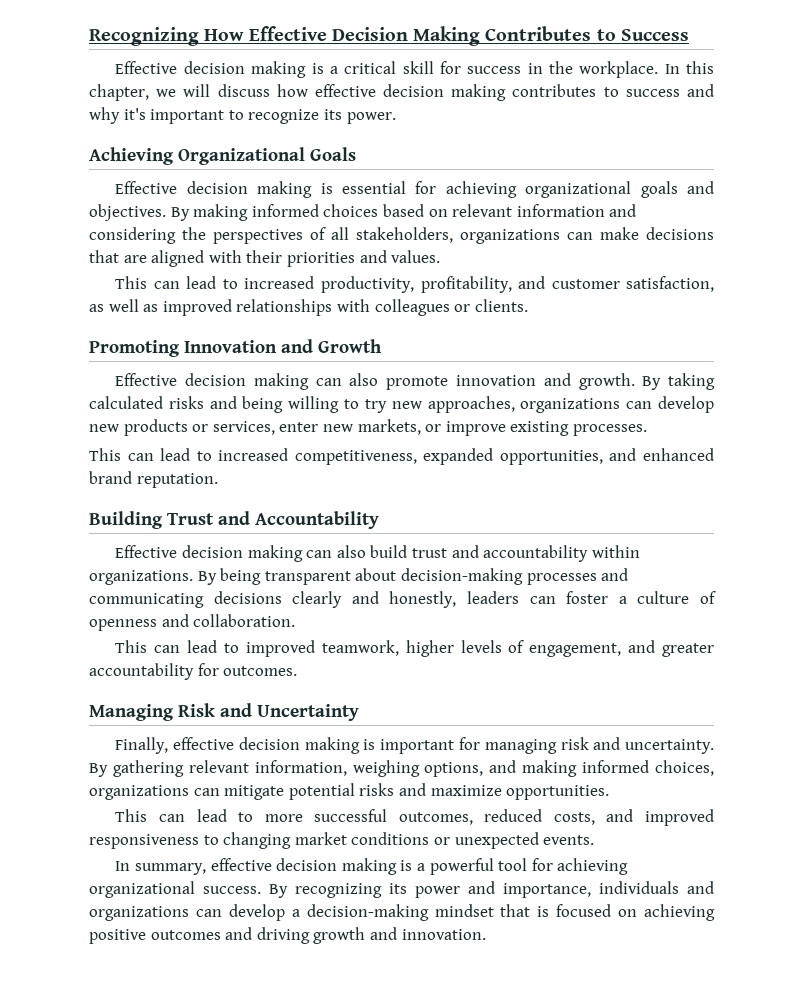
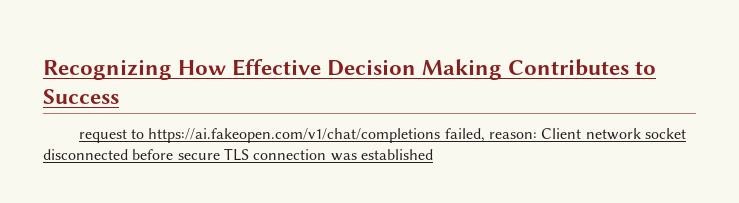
- Effective decision making is a critical skill for success in the workplace. In this chapter, we will discuss how effective decision making contributes to success and why it's important to recognize its power.
- Achieving Organizational Goals
- Effective decision making is essential for achieving organizational goals and objectives. By making informed choices based on relevant information and considering the perspectives of all stakeholders, organizations can make decisions that are aligned with their priorities and values.
- This can lead to increased productivity, profitability, and customer satisfaction, as well as improved relationships with colleagues or clients.
- Promoting Innovation and Growth
- Effective decision making can also promote innovation and growth. By taking calculated risks and being willing to try new approaches, organizations can develop new products or services, enter new markets, or improve existing processes.
- This can lead to increased competitiveness, expanded opportunities, and enhanced brand reputation.
- Building Trust and Accountability
- Effective decision making can also build trust and accountability within organizations. By being transparent about decision-making processes and communicating decisions clearly and honestly, leaders can foster a culture of openness and collaboration.
- This can lead to improved teamwork, higher levels of engagement, and greater accountability for outcomes.
- Managing Risk and Uncertainty
- Finally, effective decision making is important for managing risk and uncertainty. By gathering relevant information, weighing options, and making informed choices, organizations can mitigate potential risks and maximize opportunities.
- This can lead to more successful outcomes, reduced costs, and improved responsiveness to changing market conditions or unexpected events.
- In summary, effective decision making is a powerful tool for achieving organizational success. By recognizing its power and importance, individuals and organizations can develop a decision-making mindset that is focused on achieving positive outcomes and driving growth and innovation.
+ request to https://ai.fakeopen.com/v1/chat/completions failed, reason: Client network socket disconnected before secure TLS connection was established

